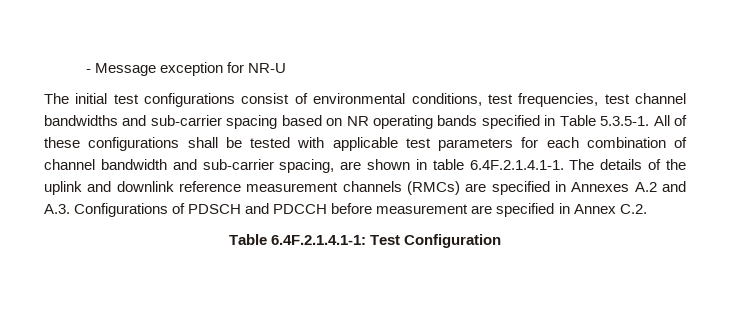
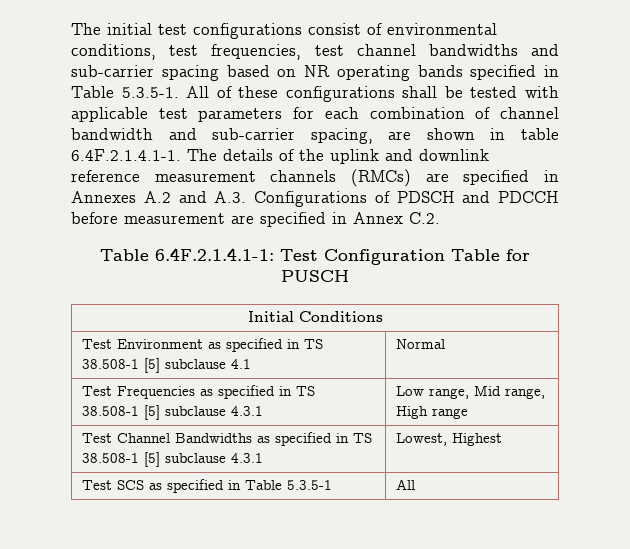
- - Message exception for NR-U
- Table 6.4F.2.1.4.1-1: Test Configuration
+ Table 6.4F.2.1.4.1-1: Test Configuration Table for PUSCH
+ Initial Conditions
+ Test Environment as specified in TS 38.508-1 [5] subclause 4.1 | Normal
+ Test Frequencies as specified in TS 38.508-1 [5] subclause 4.3.1 | Low range, Mid range, High range
+ Test Channel Bandwidths as specified in TS 38.508-1 [5] subclause 4.3.1 | Lowest, Highest
+ Test SCS as specified in Table 5.3.5-1 | All

